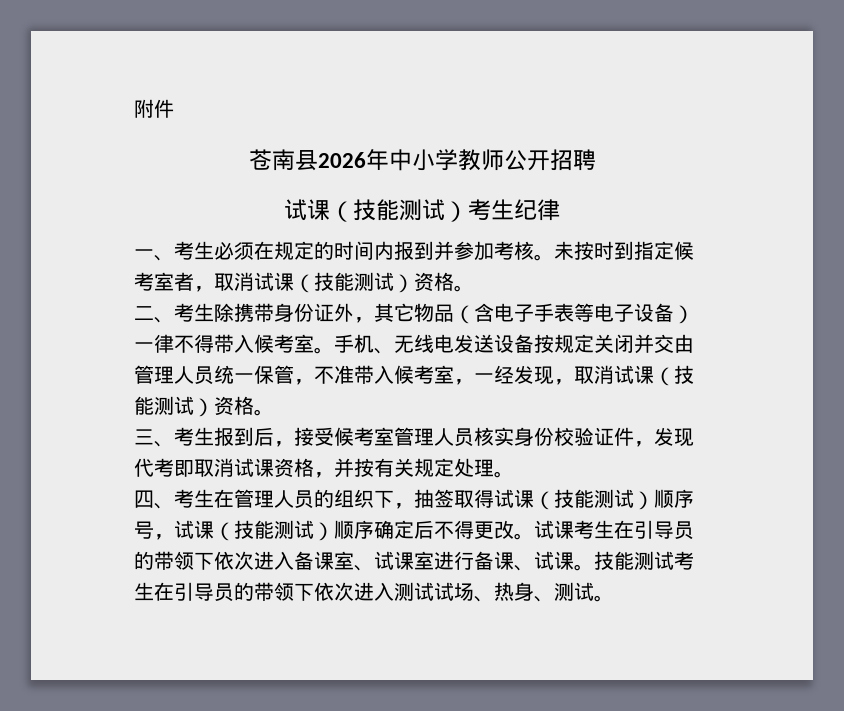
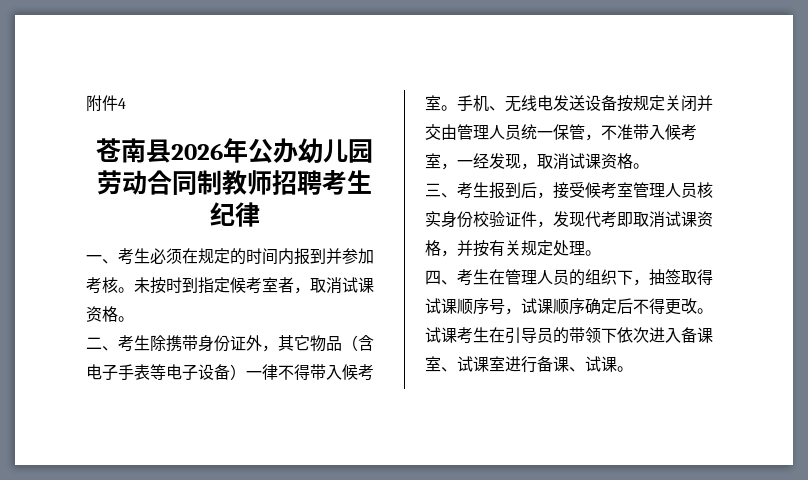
- 附件
+ 附件4
- 苍南县2026年中小学教师公开招聘
- 试课（技能测试）考生纪律
+ 苍南县2026年公办幼儿园劳动合同制教师招聘考生纪律
- 未按时到指定候考室者，取消试课（技能测试）资格。
+ 未按时到指定候考室者，取消试课资格。
- 手机、无线电发送设备按规定关闭并交由管理人员统一保管，不准带入候考室，一经发现，取消试课（技能测试）资格。
+ 手机、无线电发送设备按规定关闭并交由管理人员统一保管，不准带入候考室，一经发现，取消试课资格。
- 四、考生在管理人员的组织下，抽签取得试课（技能测试）顺序号，试课（技能测试）顺序确定后不得更改。
+ 四、考生在管理人员的组织下，抽签取得试课顺序号，试课顺序确定后不得更改。
- 技能测试考生在引导员的带领下依次进入测试试场、热身、测试。

